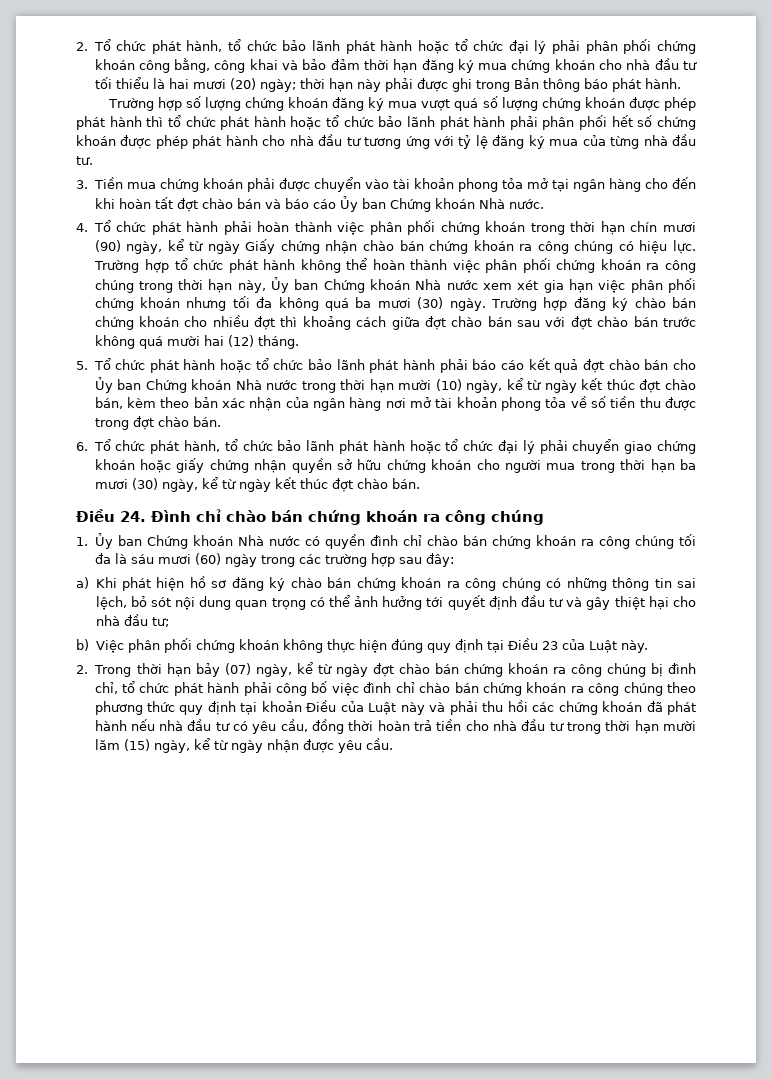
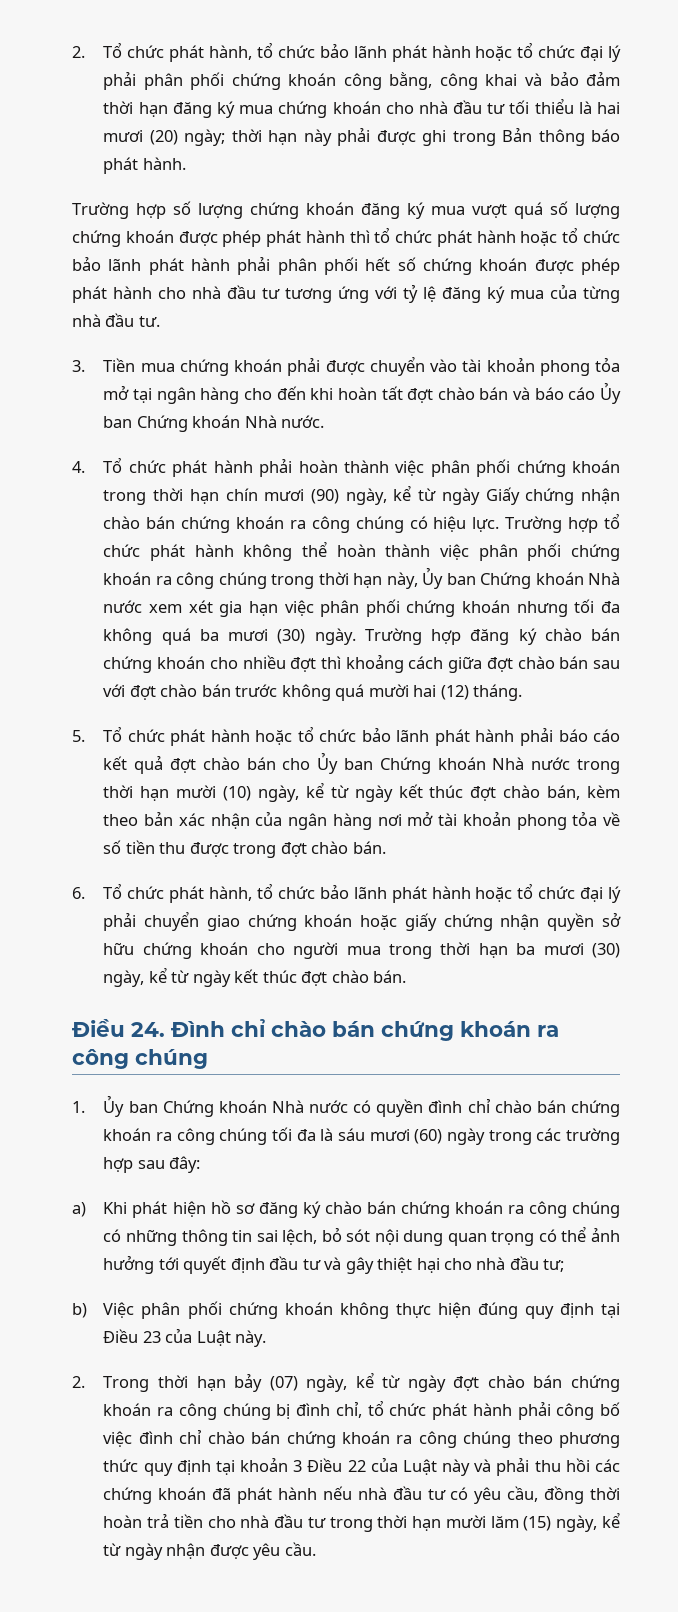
- 2. Trong thời hạn bảy (07) ngày, kể từ ngày đợt chào bán chứng khoán ra công chúng bị đình chỉ, tổ chức phát hành phải công bố việc đình chỉ chào bán chứng khoán ra công chúng theo phương thức quy định tại khoản Điều của Luật này và phải thu hồi các chứng khoán đã phát hành nếu nhà đầu tư có yêu cầu, đồng thời hoàn trả tiền cho nhà đầu tư trong thời hạn mười lăm (15) ngày, kể từ ngày nhận được yêu cầu.
+ 2. Trong thời hạn bảy (07) ngày, kể từ ngày đợt chào bán chứng khoán ra công chúng bị đình chỉ, tổ chức phát hành phải công bố việc đình chỉ chào bán chứng khoán ra công chúng theo phương thức quy định tại khoản 3 Điều 22 của Luật này và phải thu hồi các chứng khoán đã phát hành nếu nhà đầu tư có yêu cầu, đồng thời hoàn trả tiền cho nhà đầu tư trong thời hạn mười lăm (15) ngày, kể từ ngày nhận được yêu cầu.

